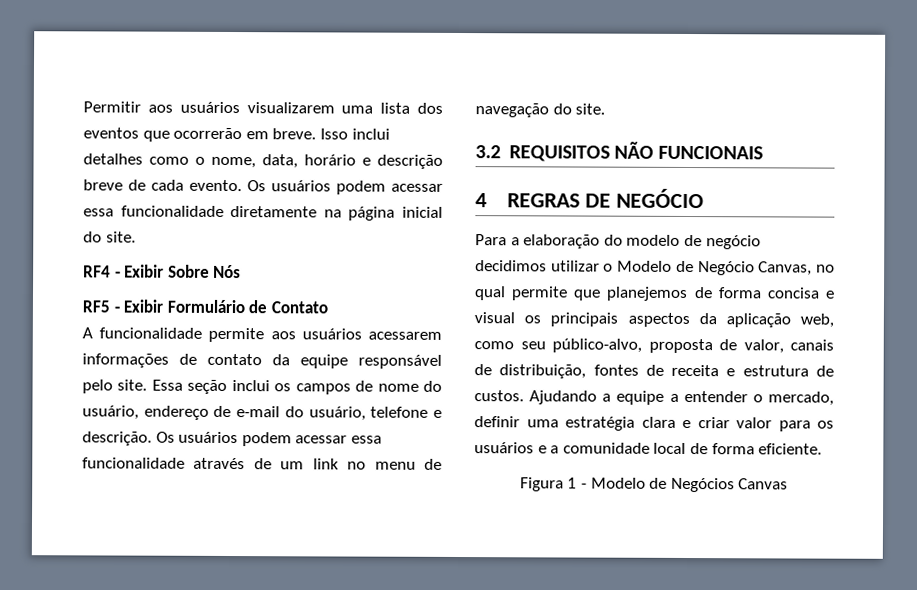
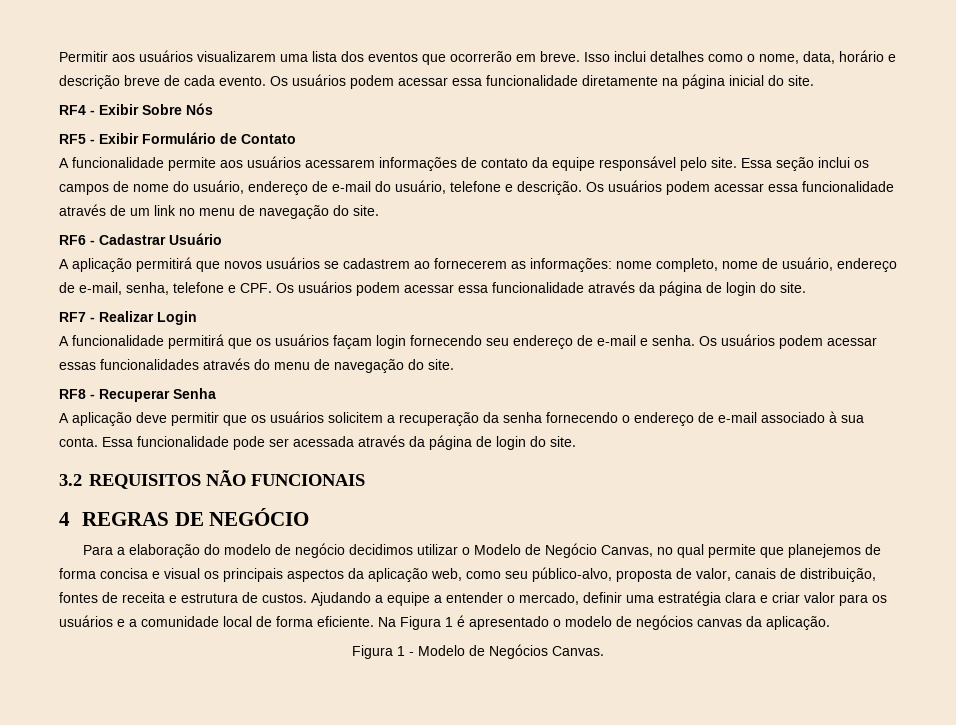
+ RF6 - Cadastrar Usuário
+ A aplicação permitirá que novos usuários se cadastrem ao fornecerem as informações: nome completo, nome de usuário, endereço de e-mail, senha, telefone e CPF. Os usuários podem acessar essa funcionalidade através da página de login do site.
+ RF7 - Realizar Login
+ A funcionalidade permitirá que os usuários façam login fornecendo seu endereço de e-mail e senha. Os usuários podem acessar essas funcionalidades através do menu de navegação do site.
+ RF8 - Recuperar Senha
+ A aplicação deve permitir que os usuários solicitem a recuperação da senha fornecendo o endereço de e-mail associado à sua conta. Essa funcionalidade pode ser acessada através da página de login do site.
+ Na Figura 1 é apresentado o modelo de negócios canvas da aplicação.
- Figura 1 - Modelo de Negócios Canvas
+ Figura 1 - Modelo de Negócios Canvas.

